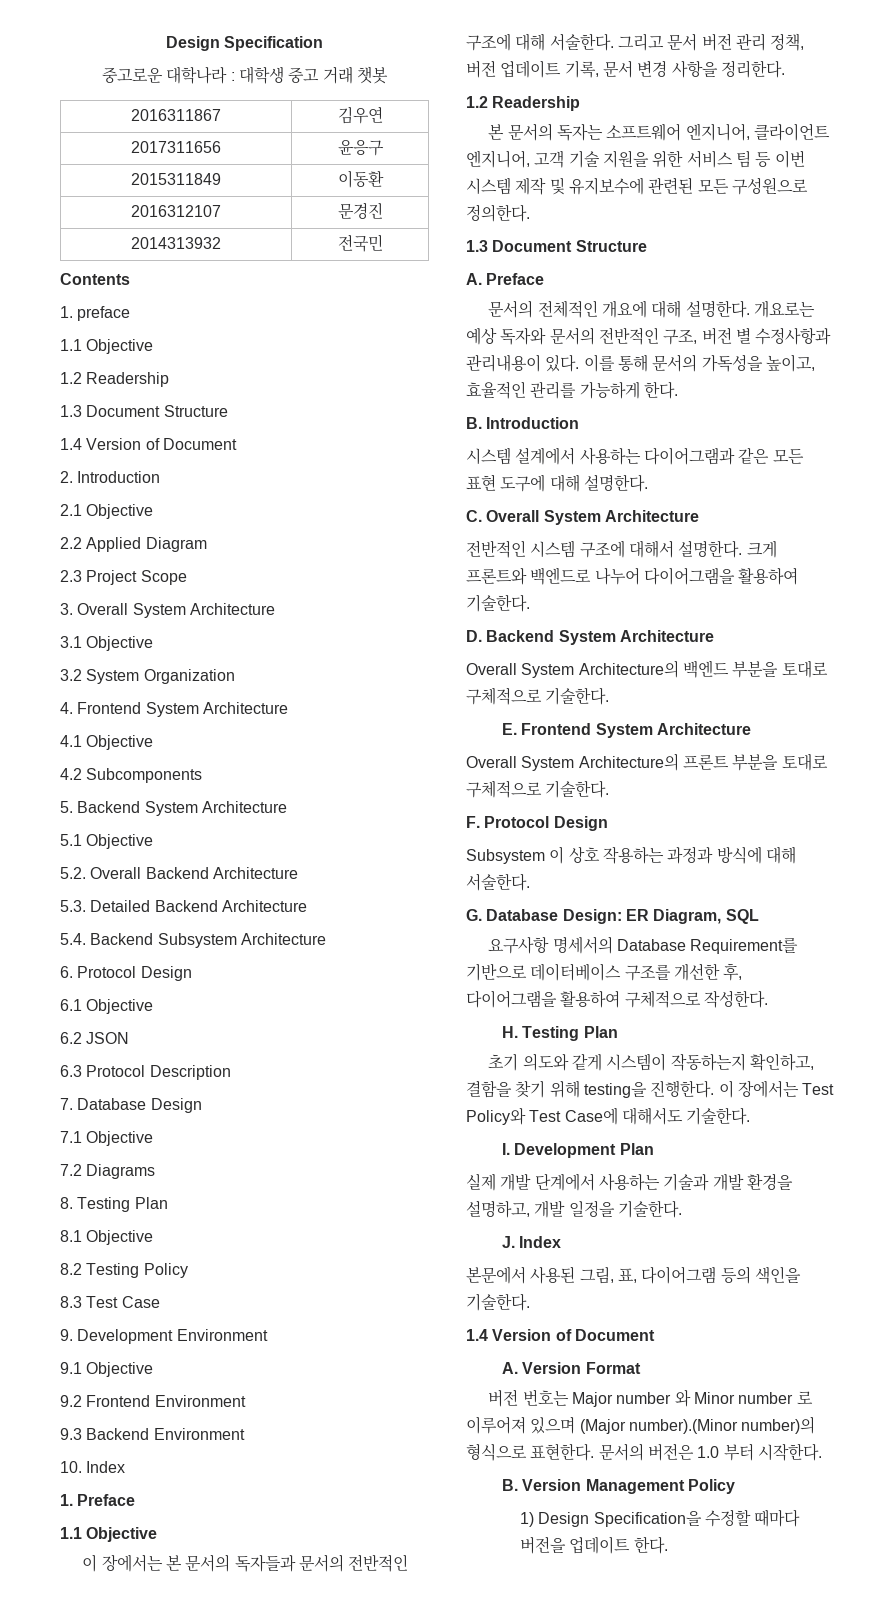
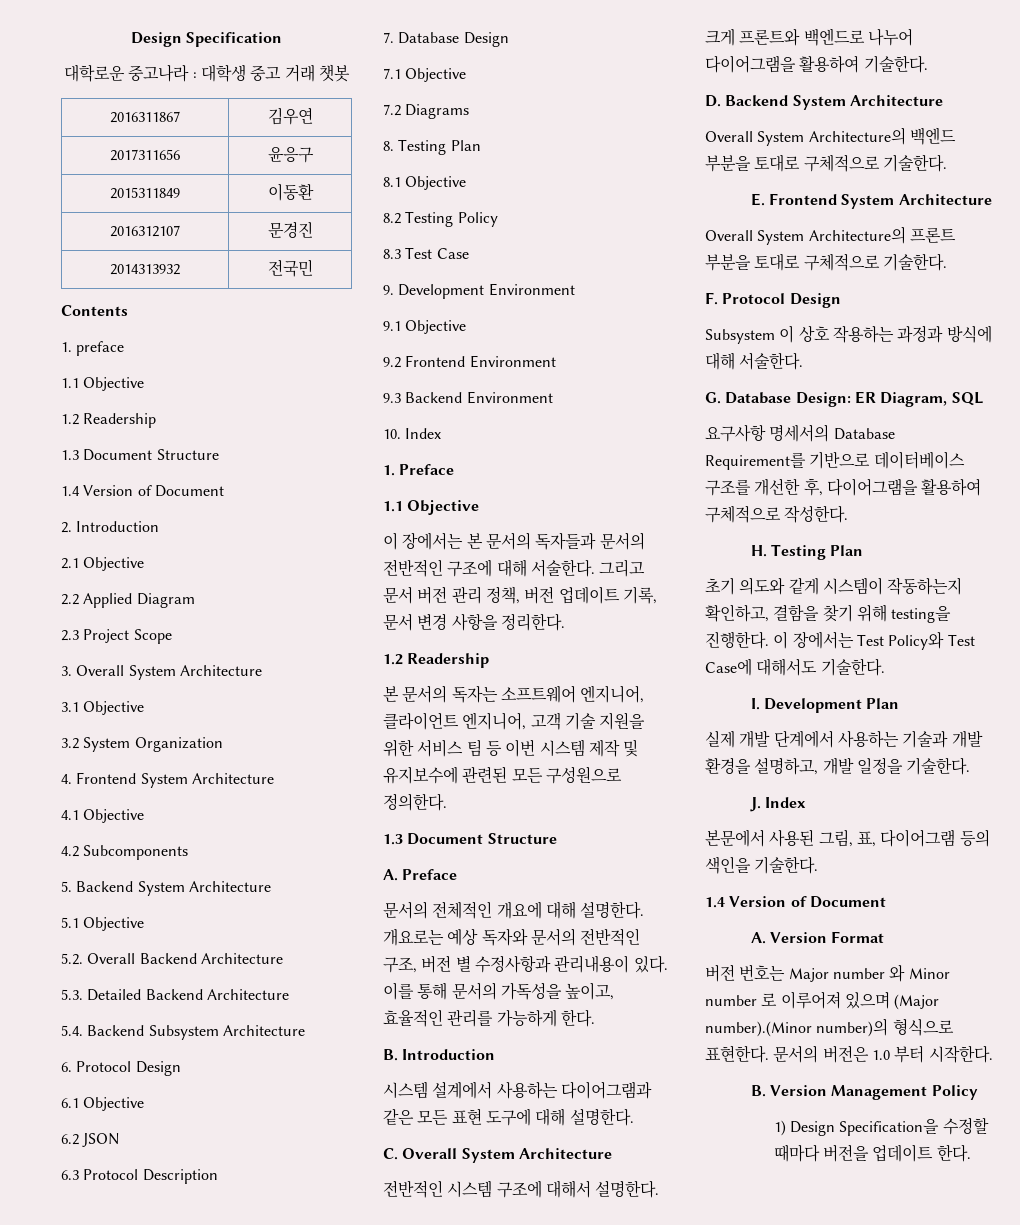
- 중고로운 대학나라 : 대학생 중고 거래 챗봇
+ 대학로운 중고나라 : 대학생 중고 거래 챗봇

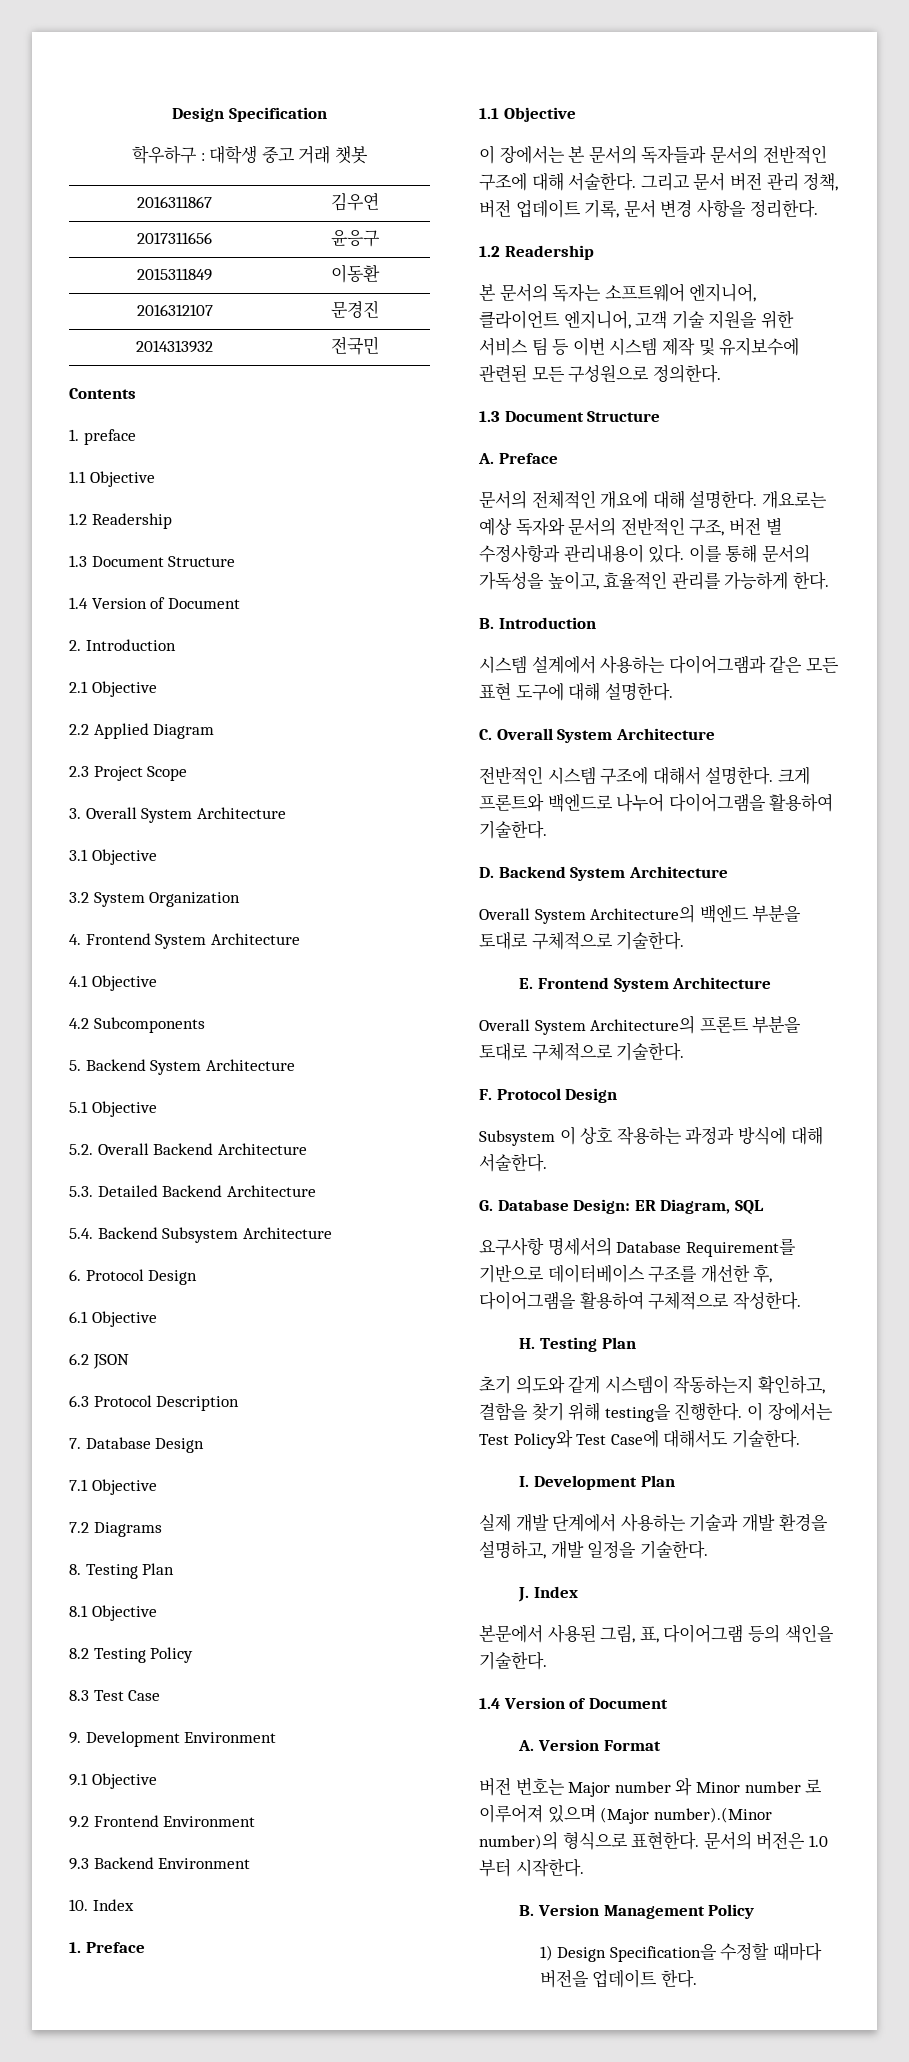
- 대학로운 중고나라 : 대학생 중고 거래 챗봇
+ 학우하구 : 대학생 중고 거래 챗봇

